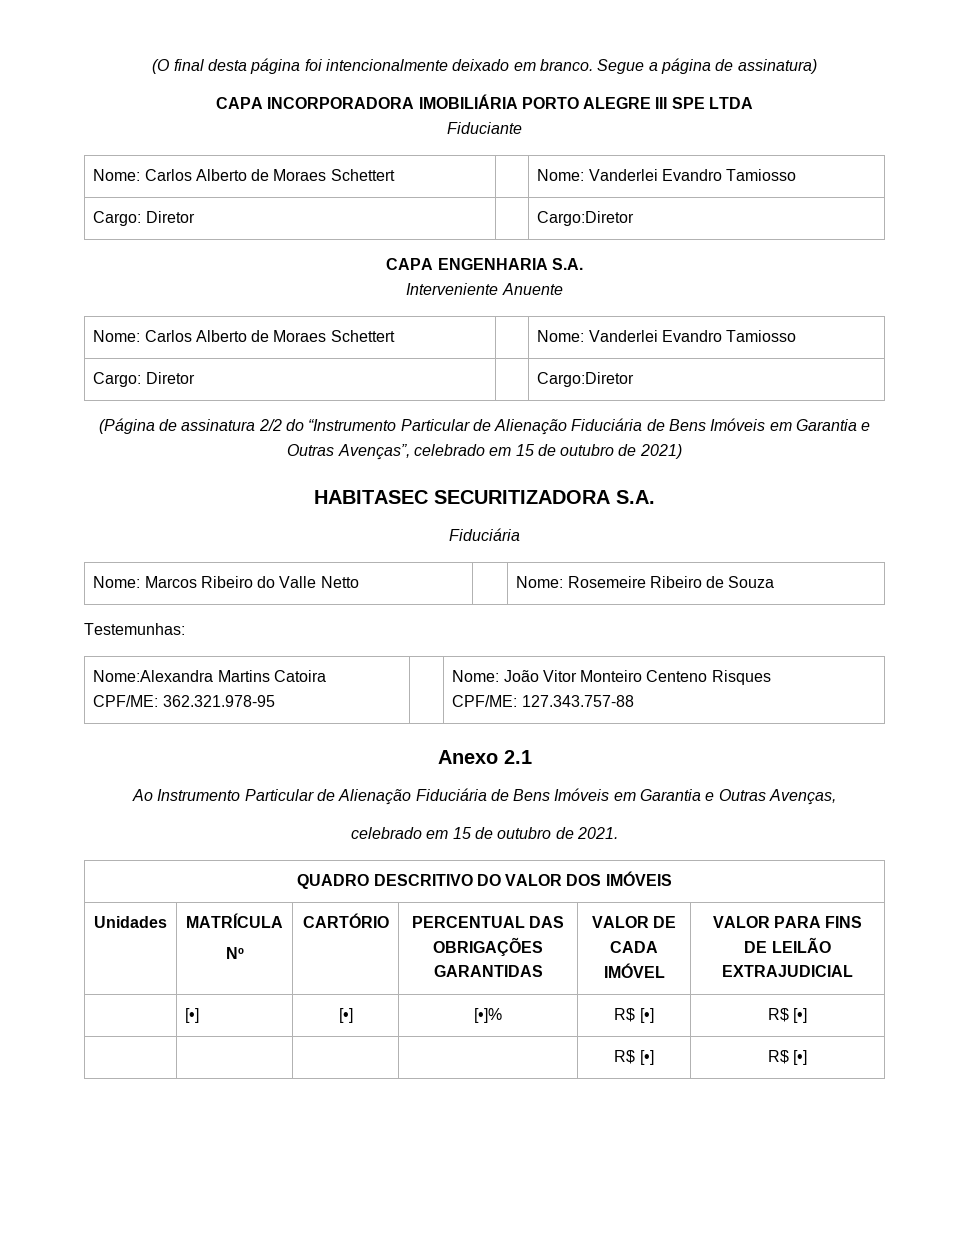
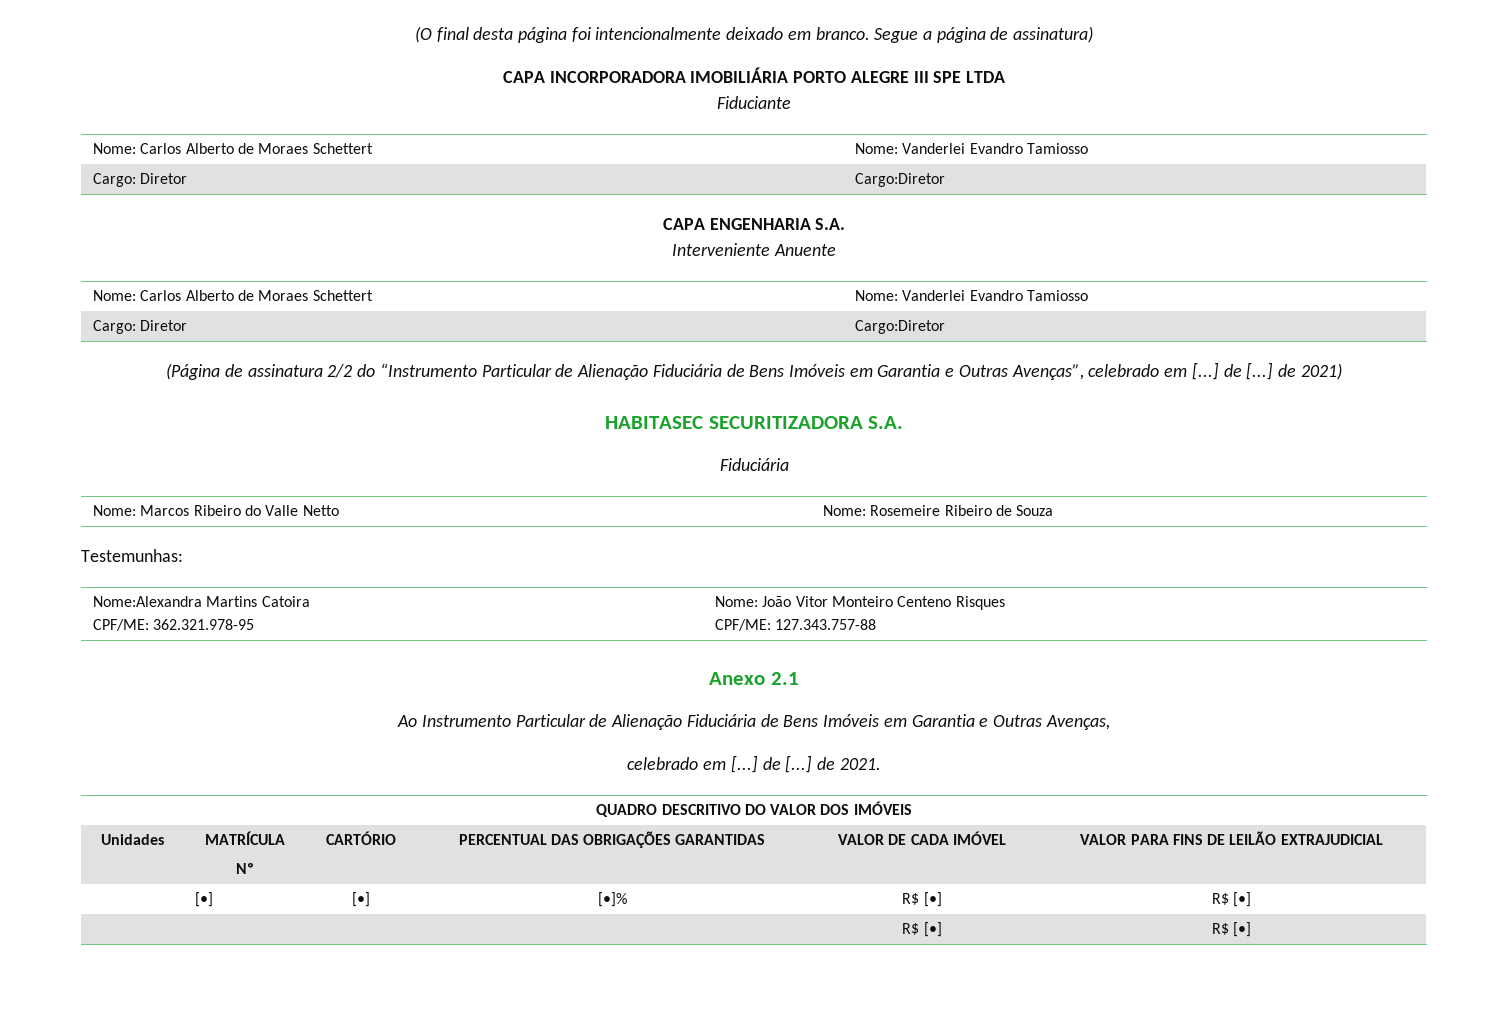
- (Página de assinatura 2/2 do “Instrumento Particular de Alienação Fiduciária de Bens Imóveis em Garantia e Outras Avenças”, celebrado em 15 de outubro de 2021)
+ (Página de assinatura 2/2 do “Instrumento Particular de Alienação Fiduciária de Bens Imóveis em Garantia e Outras Avenças”, celebrado em [...] de [...] de 2021)
- celebrado em 15 de outubro de 2021.
+ celebrado em [...] de [...] de 2021.

